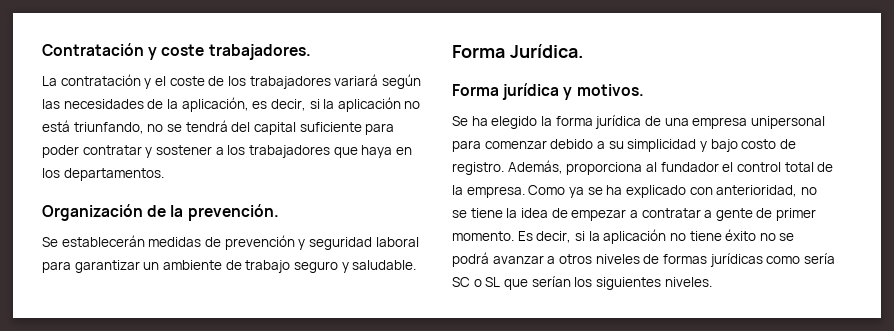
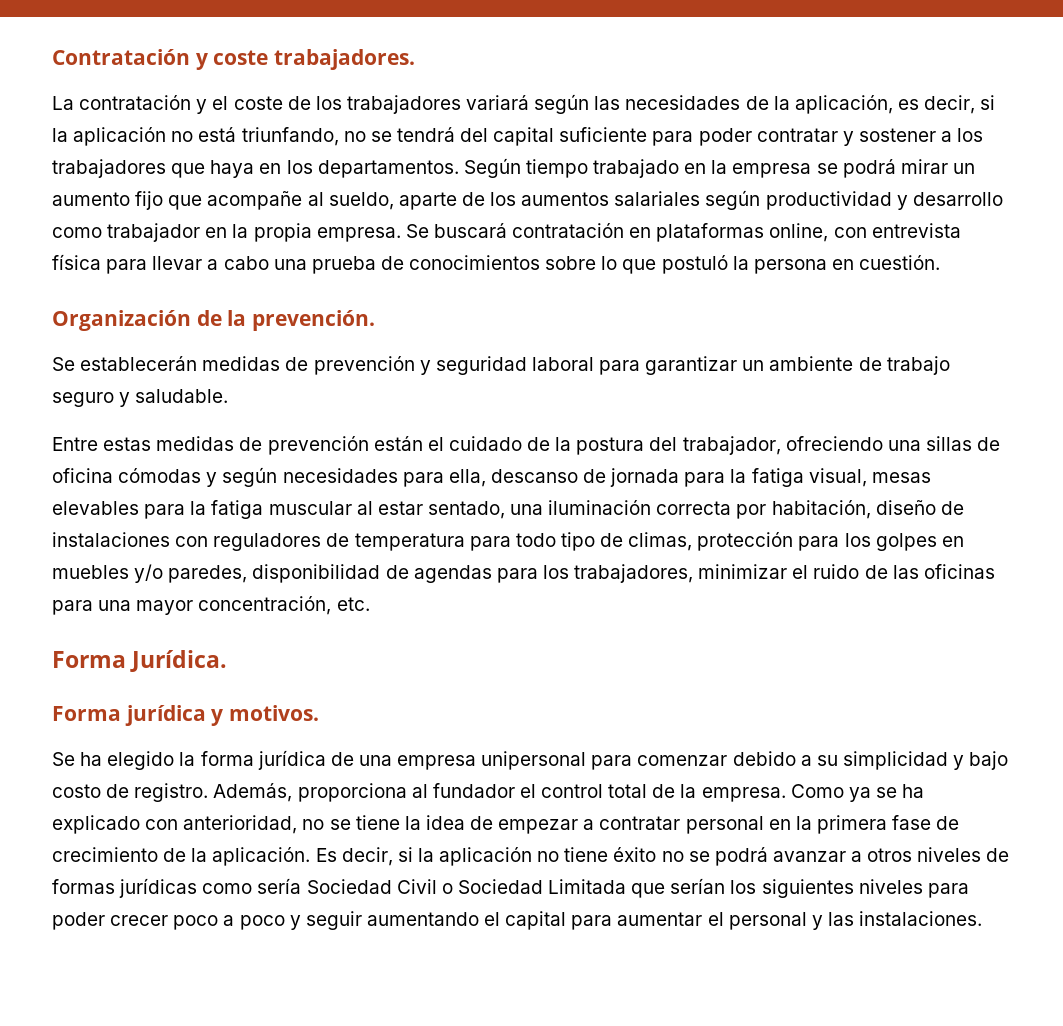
+ Según tiempo trabajado en la empresa se podrá mirar un aumento fijo que acompañe al sueldo, aparte de los aumentos salariales según productividad y desarrollo como trabajador en la propia empresa. Se buscará contratación en plataformas online, con entrevista física para llevar a cabo una prueba de conocimientos sobre lo que postuló la persona en cuestión.
+ Entre estas medidas de prevención están el cuidado de la postura del trabajador, ofreciendo una sillas de oficina cómodas y según necesidades para ella, descanso de jornada para la fatiga visual, mesas elevables para la fatiga muscular al estar sentado, una iluminación correcta por habitación, diseño de instalaciones con reguladores de temperatura para todo tipo de climas, protección para los golpes en muebles y/o paredes, disponibilidad de agendas para los trabajadores, minimizar el ruido de las oficinas para una mayor concentración, etc.
- Como ya se ha explicado con anterioridad, no se tiene la idea de empezar a contratar a gente de primer momento.
+ Como ya se ha explicado con anterioridad, no se tiene la idea de empezar a contratar personal en la primera fase de crecimiento de la aplicación.
- Es decir, si la aplicación no tiene éxito no se podrá avanzar a otros niveles de formas jurídicas como sería SC o SL que serían los siguientes niveles.
+ Es decir, si la aplicación no tiene éxito no se podrá avanzar a otros niveles de formas jurídicas como sería Sociedad Civil o Sociedad Limitada que serían los siguientes niveles para poder crecer poco a poco y seguir aumentando el capital para aumentar el personal y las instalaciones.

